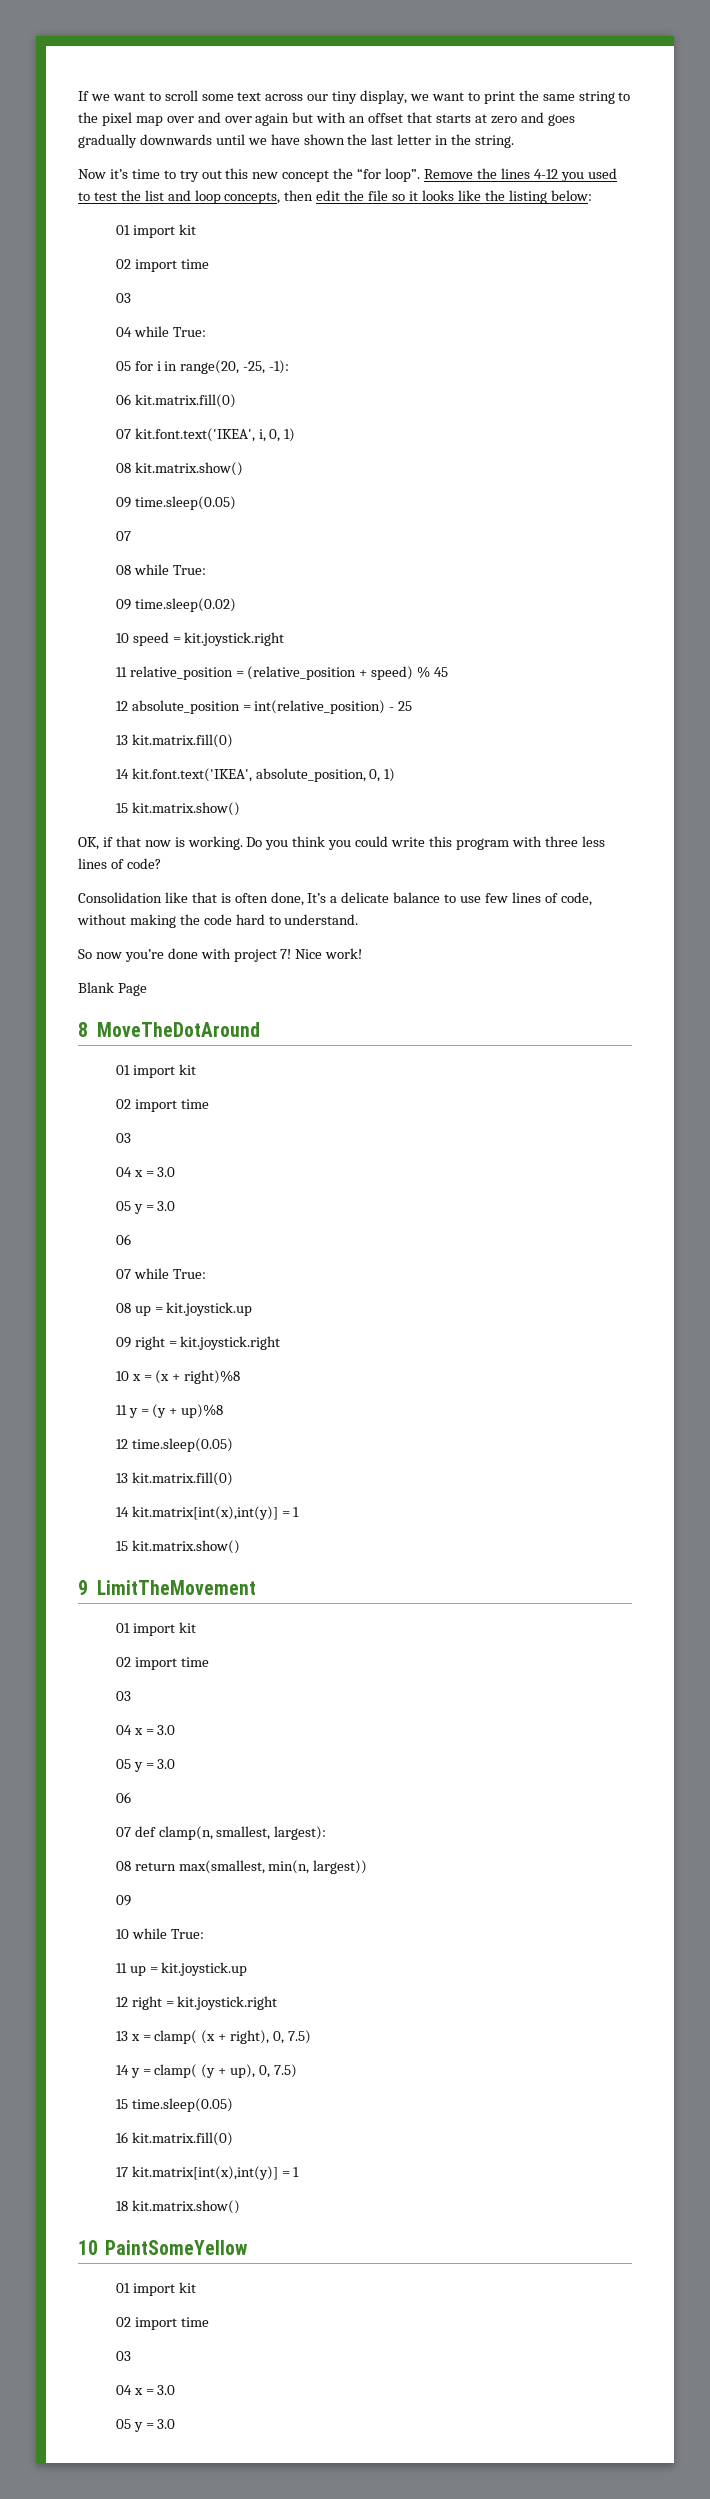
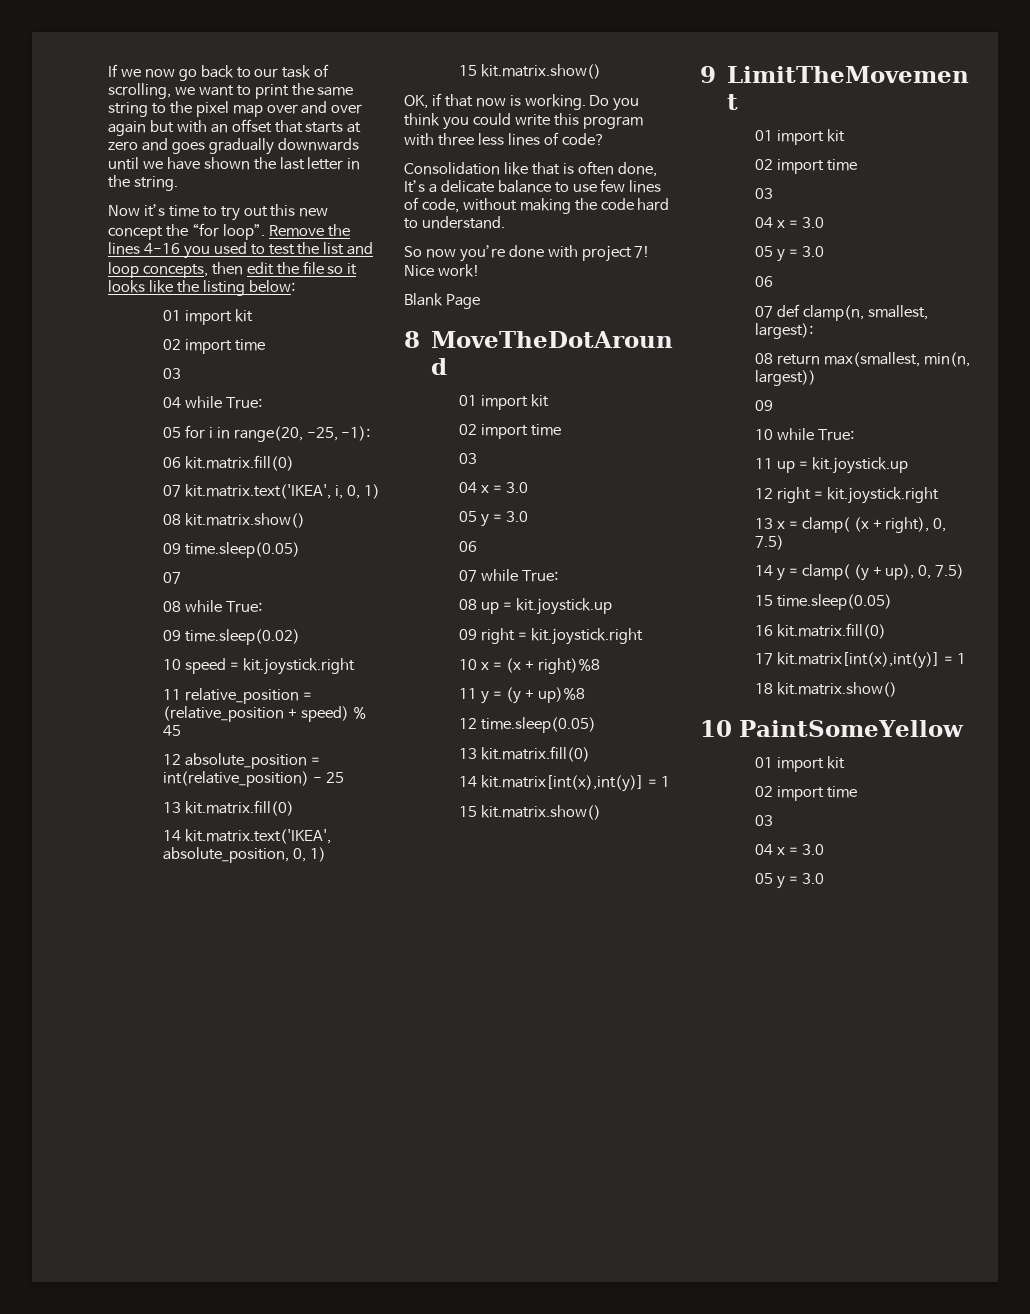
- If we want to scroll some text across our tiny display, we want to print the same string to the pixel map over and over again but with an offset that starts at zero and goes gradually downwards until we have shown the last letter in the string.
+ If we now go back to our task of scrolling, we want to print the same string to the pixel map over and over again but with an offset that starts at zero and goes gradually downwards until we have shown the last letter in the string.
- Remove the lines 4-12 you used to test the list and loop concepts, then edit the file so it looks like the listing below:
+ Remove the lines 4-16 you used to test the list and loop concepts, then edit the file so it looks like the listing below:
- 07 kit.font.text('IKEA', i, 0, 1)
+ 07 kit.matrix.text('IKEA', i, 0, 1)
- 14 kit.font.text('IKEA', absolute_position, 0, 1)
+ 14 kit.matrix.text('IKEA', absolute_position, 0, 1)

